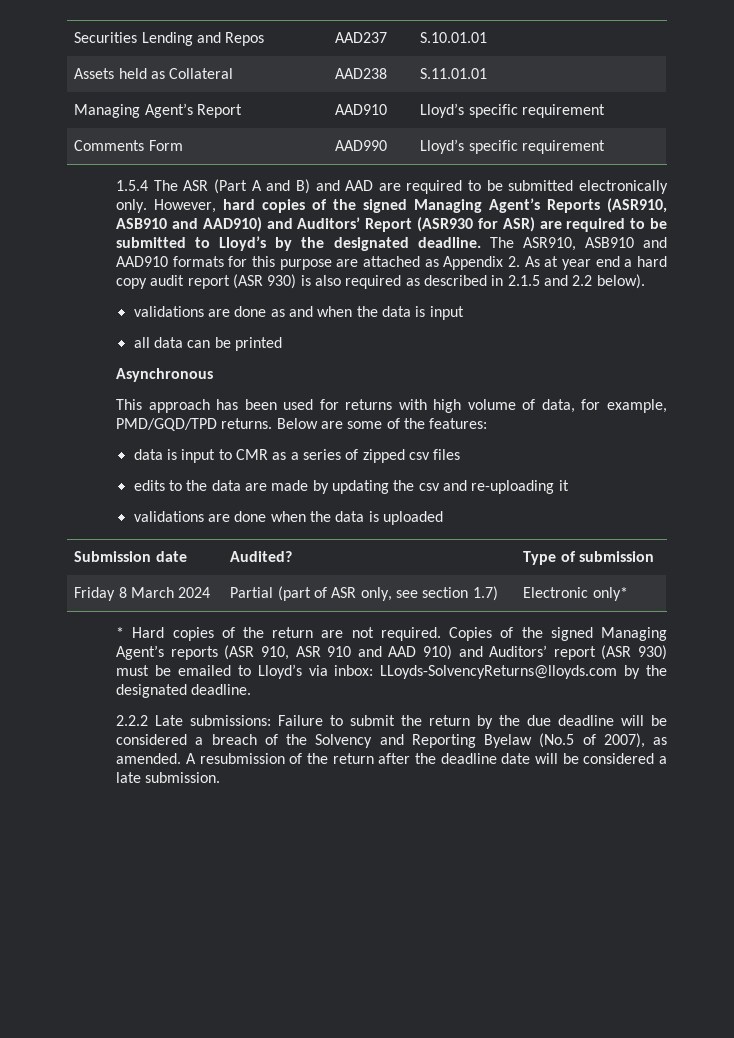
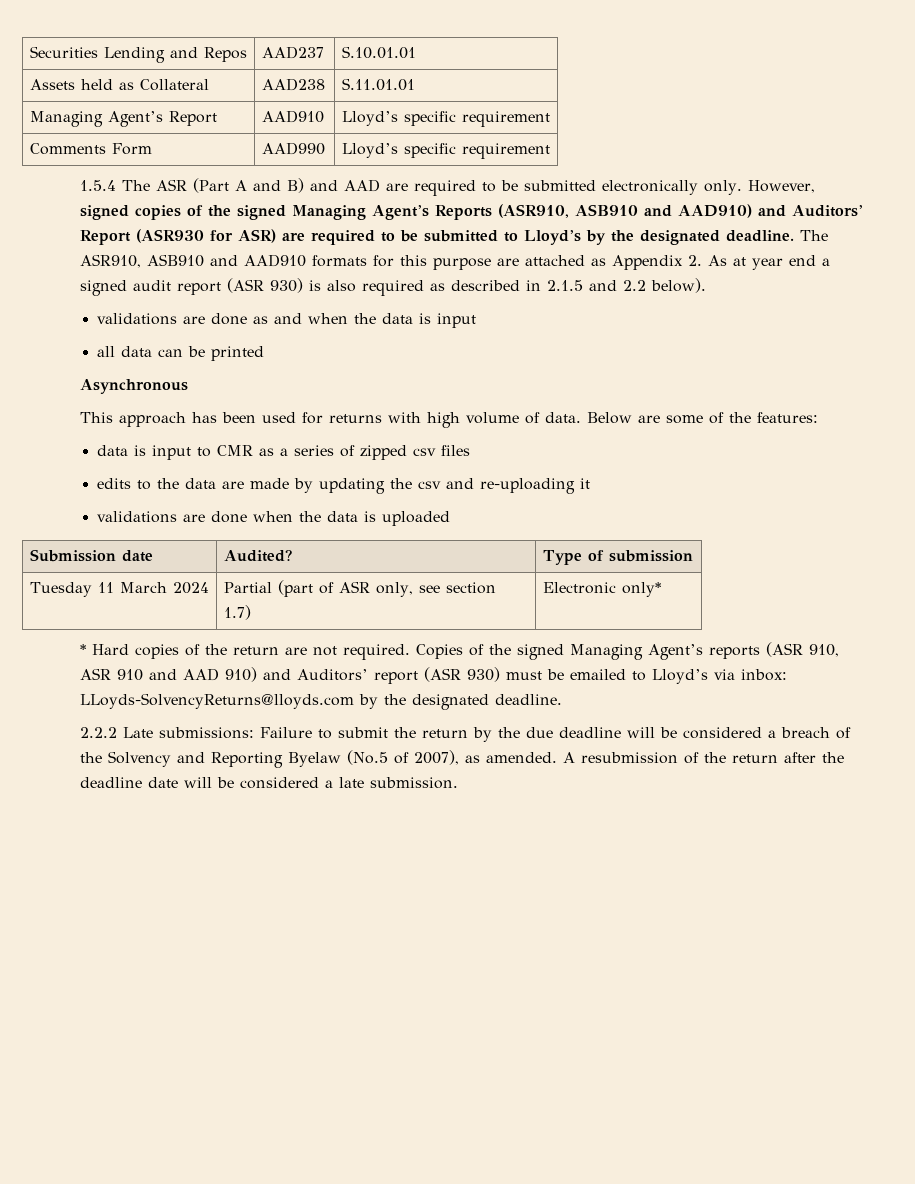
- However, hard copies of the signed Managing Agent’s Reports (ASR910, ASB910 and AAD910) and Auditors’ Report (ASR930 for ASR) are required to be submitted to Lloyd’s by the designated deadline.
+ However, signed copies of the signed Managing Agent’s Reports (ASR910, ASB910 and AAD910) and Auditors’ Report (ASR930 for ASR) are required to be submitted to Lloyd’s by the designated deadline.
- The ASR910, ASB910 and AAD910 formats for this purpose are attached as Appendix 2. As at year end a hard copy audit report (ASR 930) is also required as described in 2.1.5 and 2.2 below).
+ The ASR910, ASB910 and AAD910 formats for this purpose are attached as Appendix 2. As at year end a signed audit report (ASR 930) is also required as described in 2.1.5 and 2.2 below).
- This approach has been used for returns with high volume of data, for example, PMD/GQD/TPD returns.
+ This approach has been used for returns with high volume of data.
- Friday 8 March 2024 | Partial (part of ASR only, see section 1.7) | Electronic only*
+ Tuesday 11 March 2024 | Partial (part of ASR only, see section 1.7) | Electronic only*

